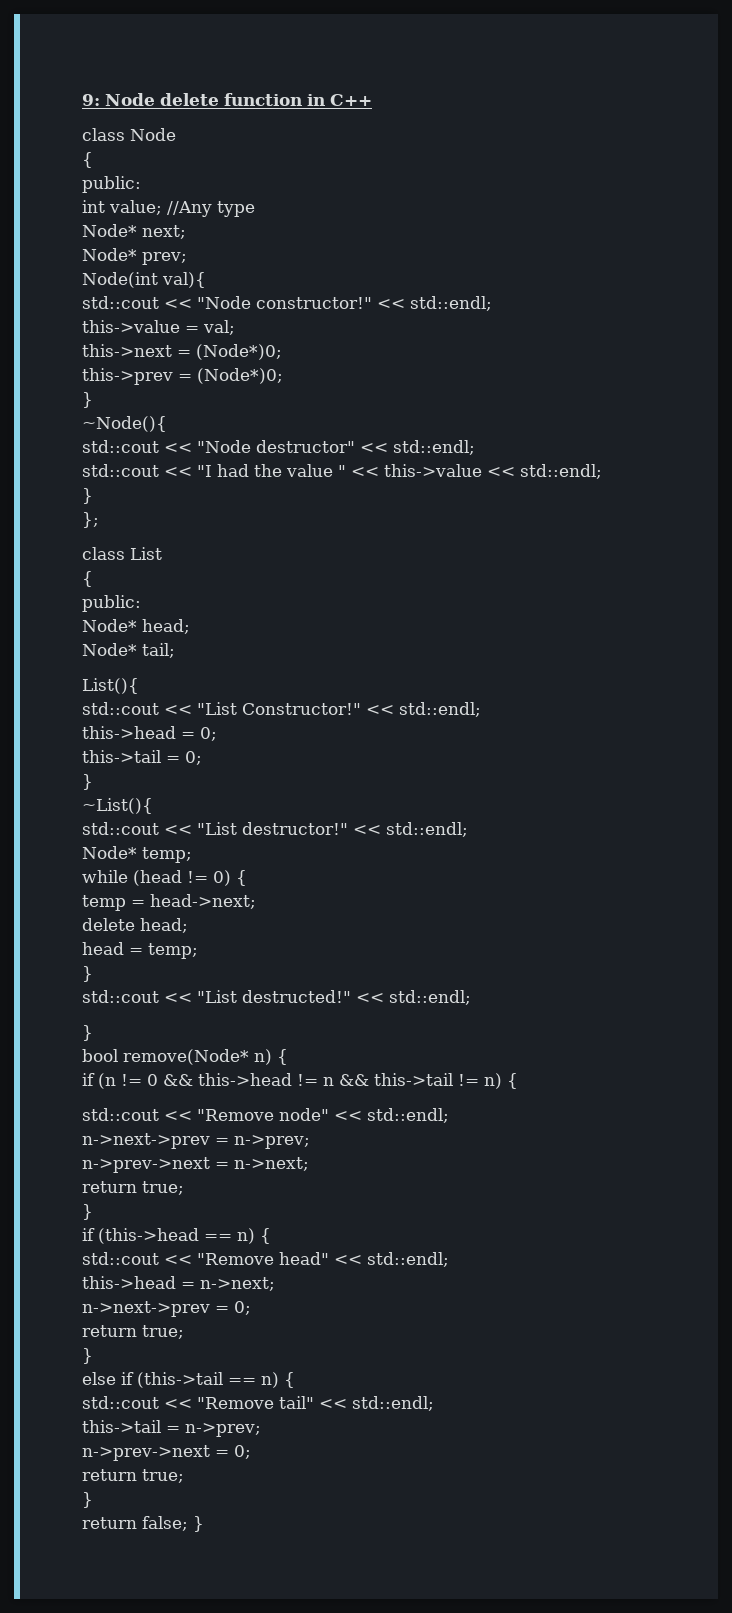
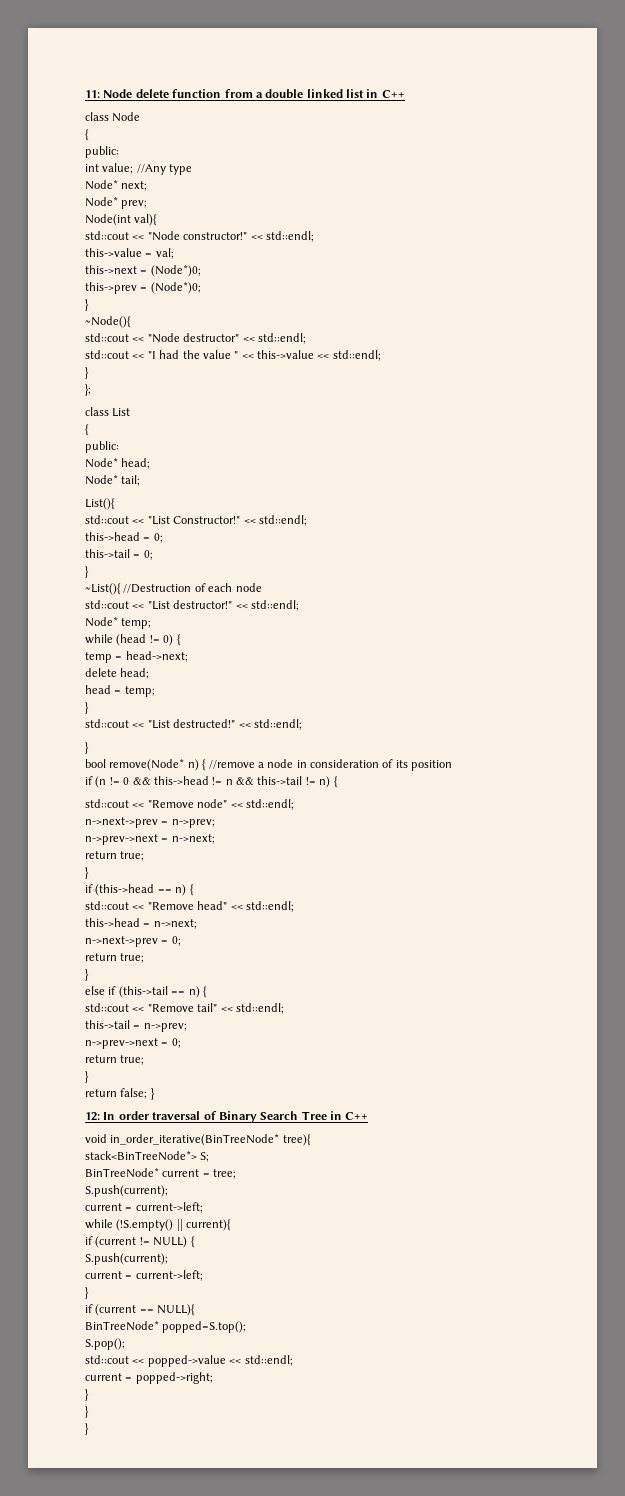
- 9: Node delete function in C++
+ 11: Node delete function from a double linked list in C++
- ~List(){
+ ~List(){ //Destruction of each node
- bool remove(Node* n) {
+ bool remove(Node* n) { //remove a node in consideration of its position
+ 12: In order traversal of Binary Search Tree in C++
+ void in_order_iterative(BinTreeNode* tree){
+ stack<BinTreeNode*> S;
+ BinTreeNode* current = tree;
+ S.push(current);
+ current = current->left;
+ while (!S.empty() || current){
+ if (current != NULL) {
+ S.push(current);
+ current = current->left;
+ }
+ if (current == NULL){
+ BinTreeNode* popped=S.top();
+ S.pop();
+ std::cout << popped->value << std::endl;
+ current = popped->right;
+ }
+ }
+ }

